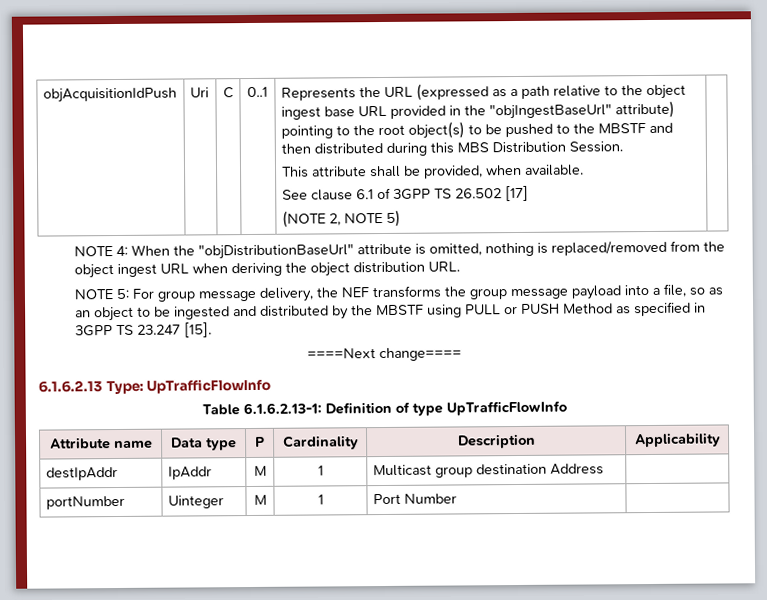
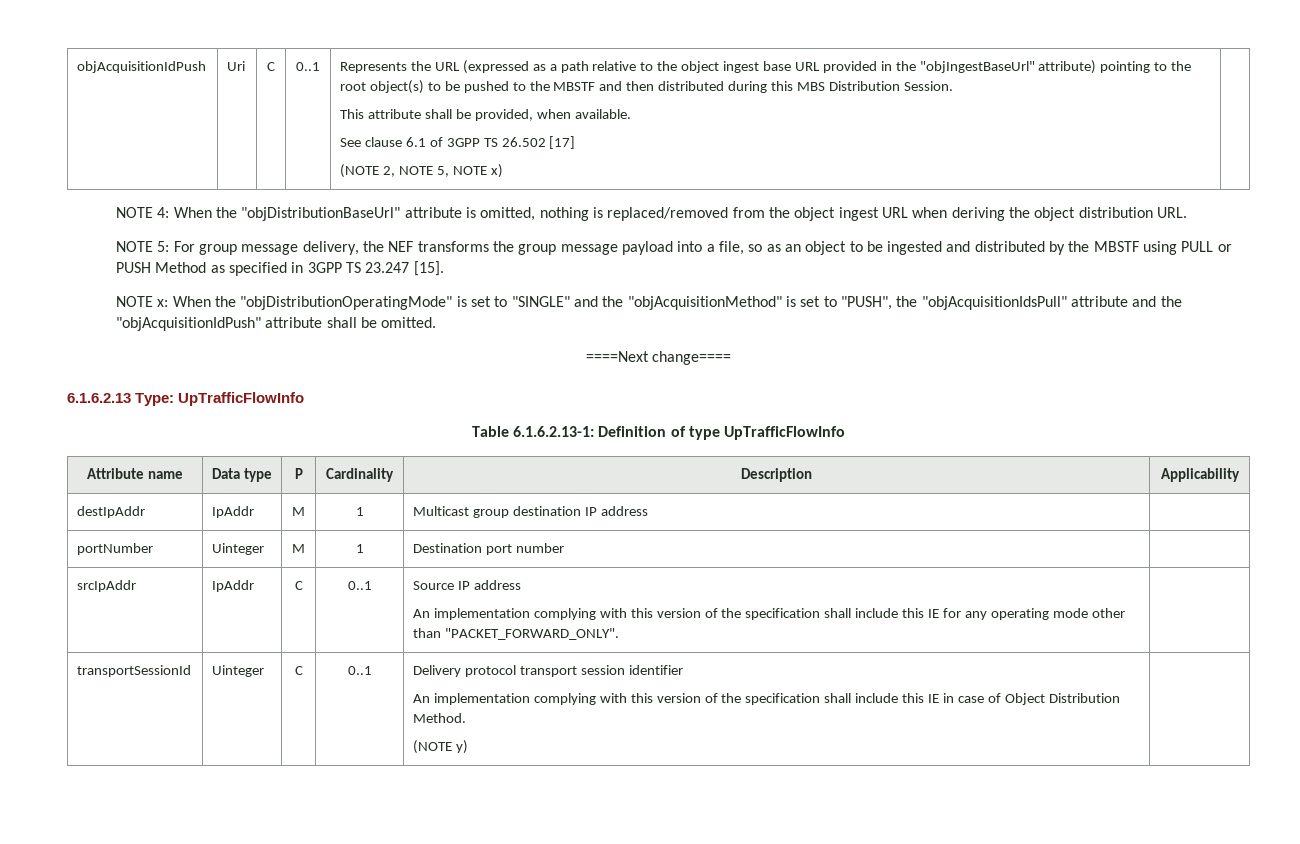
- (NOTE 2, NOTE 5)
+ (NOTE 2, NOTE 5, NOTE x)
+ NOTE x: When the "objDistributionOperatingMode" is set to "SINGLE" and the "objAcquisitionMethod" is set to "PUSH", the "objAcquisitionIdsPull" attribute and the "objAcquisitionIdPush" attribute shall be omitted.
- destIpAddr | IpAddr | M | 1 | Multicast group destination Address |
+ destIpAddr | IpAddr | M | 1 | Multicast group destination IP address |
- portNumber | Uinteger | M | 1 | Port Number |
+ portNumber | Uinteger | M | 1 | Destination port number |
+ srcIpAddr | IpAddr | C | 0..1 | Source IP address
+ An implementation complying with this version of the specification shall include this IE for any operating mode other than "PACKET_FORWARD_ONLY". |
+ transportSessionId | Uinteger | C | 0..1 | Delivery protocol transport session identifier
+ An implementation complying with this version of the specification shall include this IE in case of Object Distribution Method.
+ (NOTE y) |

